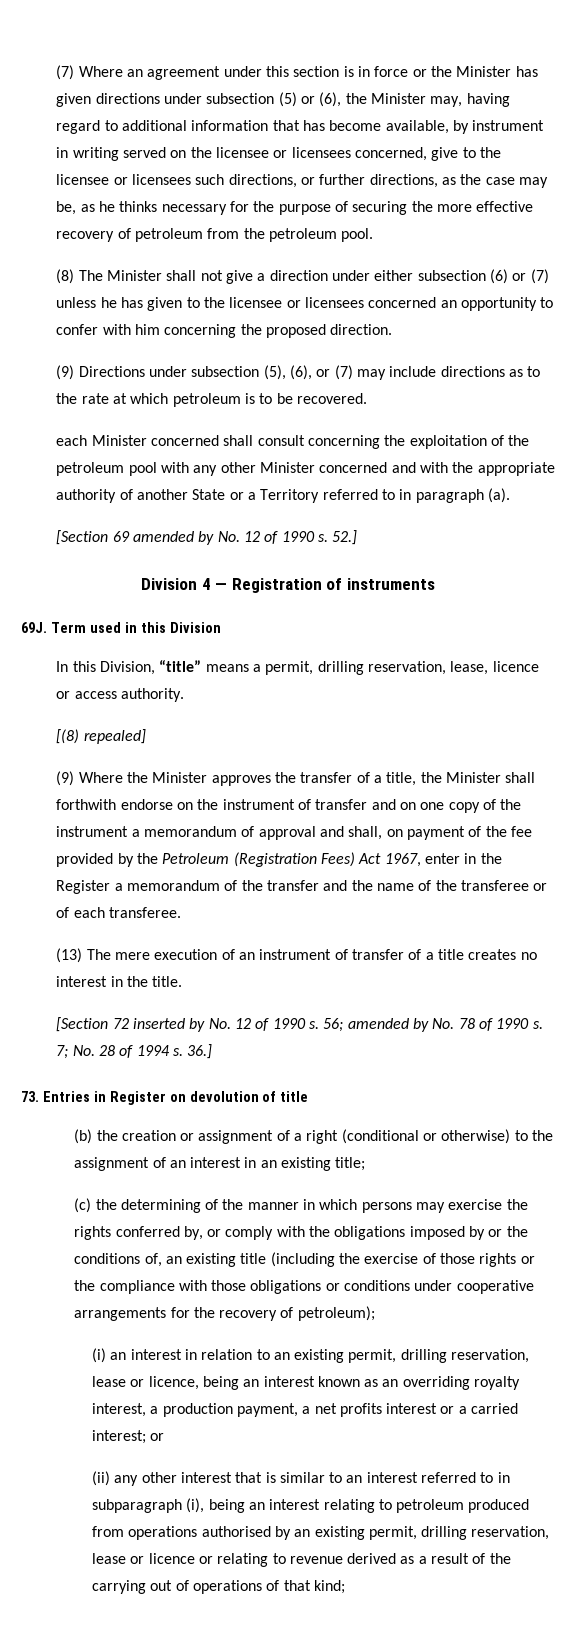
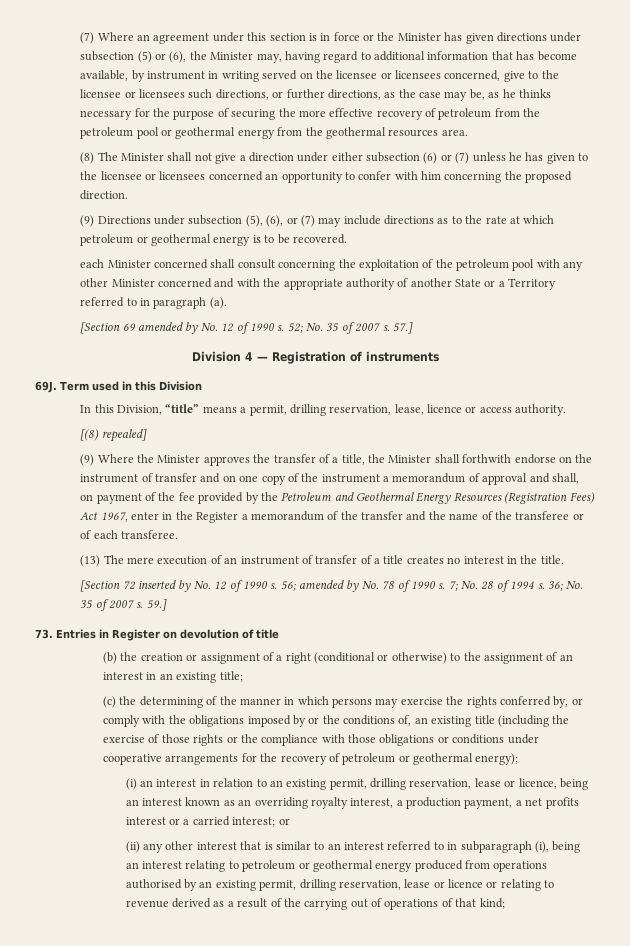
- (7) Where an agreement under this section is in force or the Minister has given directions under subsection (5) or (6), the Minister may, having regard to additional information that has become available, by instrument in writing served on the licensee or licensees concerned, give to the licensee or licensees such directions, or further directions, as the case may be, as he thinks necessary for the purpose of securing the more effective recovery of petroleum from the petroleum pool.
+ (7) Where an agreement under this section is in force or the Minister has given directions under subsection (5) or (6), the Minister may, having regard to additional information that has become available, by instrument in writing served on the licensee or licensees concerned, give to the licensee or licensees such directions, or further directions, as the case may be, as he thinks necessary for the purpose of securing the more effective recovery of petroleum from the petroleum pool or geothermal energy from the geothermal resources area.
- (9) Directions under subsection (5), (6), or (7) may include directions as to the rate at which petroleum is to be recovered.
+ (9) Directions under subsection (5), (6), or (7) may include directions as to the rate at which petroleum or geothermal energy is to be recovered.
- 52.]
+ 52; No. 35 of 2007 s. 57.]
- (9) Where the Minister approves the transfer of a title, the Minister shall forthwith endorse on the instrument of transfer and on one copy of the instrument a memorandum of approval and shall, on payment of the fee provided by the Petroleum (Registration Fees) Act 1967, enter in the Register a memorandum of the transfer and the name of the transferee or of each transferee.
+ (9) Where the Minister approves the transfer of a title, the Minister shall forthwith endorse on the instrument of transfer and on one copy of the instrument a memorandum of approval and shall, on payment of the fee provided by the Petroleum and Geothermal Energy Resources (Registration Fees) Act 1967, enter in the Register a memorandum of the transfer and the name of the transferee or of each transferee.
- 36.]
+ 36; No. 35 of 2007 s. 59.]
- (c) the determining of the manner in which persons may exercise the rights conferred by, or comply with the obligations imposed by or the conditions of, an existing title (including the exercise of those rights or the compliance with those obligations or conditions under cooperative arrangements for the recovery of petroleum);
+ (c) the determining of the manner in which persons may exercise the rights conferred by, or comply with the obligations imposed by or the conditions of, an existing title (including the exercise of those rights or the compliance with those obligations or conditions under cooperative arrangements for the recovery of petroleum or geothermal energy);
- (ii) any other interest that is similar to an interest referred to in subparagraph (i), being an interest relating to petroleum produced from operations authorised by an existing permit, drilling reservation, lease or licence or relating to revenue derived as a result of the carrying out of operations of that kind;
+ (ii) any other interest that is similar to an interest referred to in subparagraph (i), being an interest relating to petroleum or geothermal energy produced from operations authorised by an existing permit, drilling reservation, lease or licence or relating to revenue derived as a result of the carrying out of operations of that kind;

